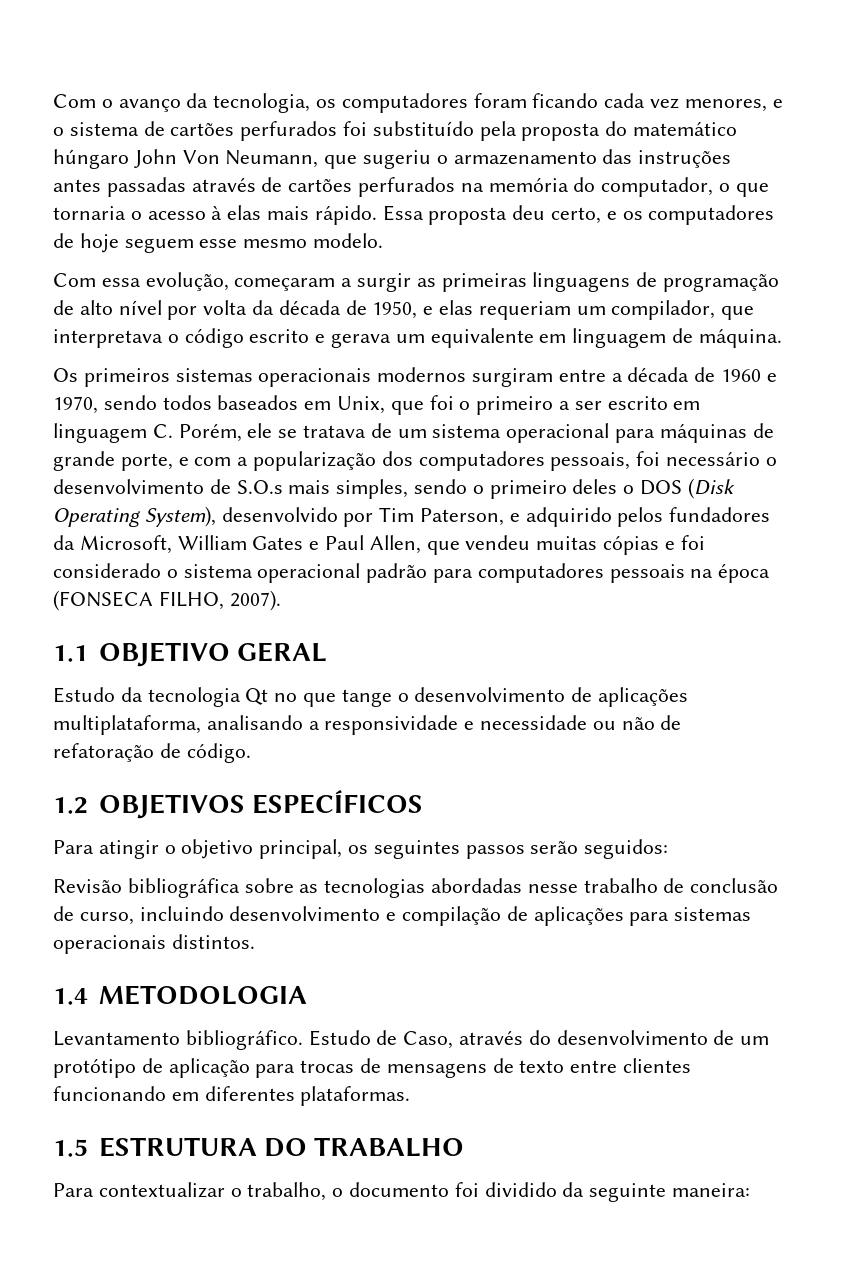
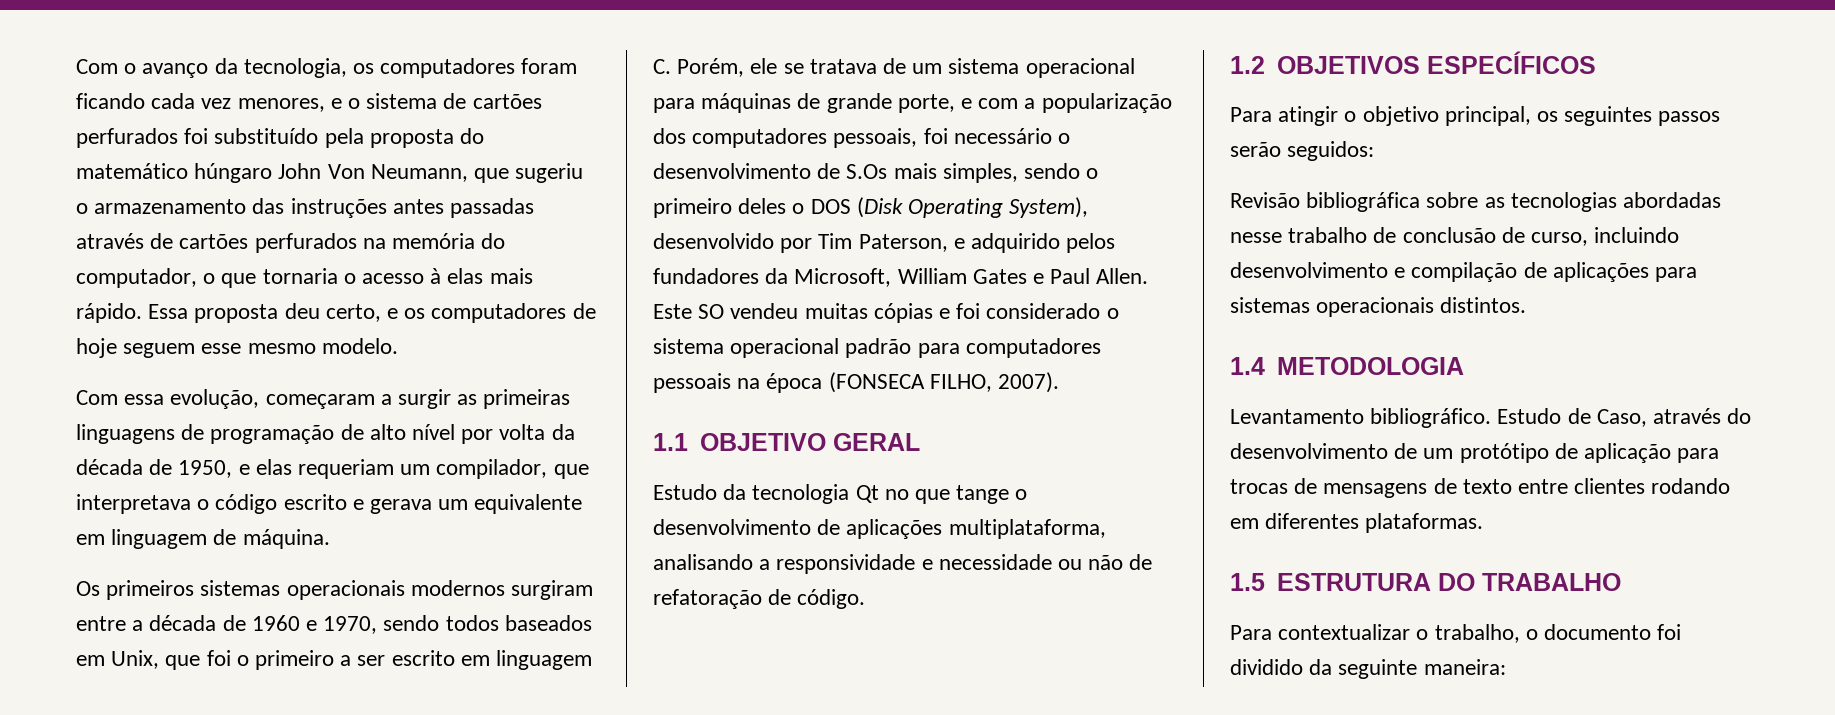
- Os primeiros sistemas operacionais modernos surgiram entre a década de 1960 e 1970, sendo todos baseados em Unix, que foi o primeiro a ser escrito em linguagem C. Porém, ele se tratava de um sistema operacional para máquinas de grande porte, e com a popularização dos computadores pessoais, foi necessário o desenvolvimento de S.O.s mais simples, sendo o primeiro deles o DOS (Disk Operating System), desenvolvido por Tim Paterson, e adquirido pelos fundadores da Microsoft, William Gates e Paul Allen, que vendeu muitas cópias e foi considerado o sistema operacional padrão para computadores pessoais na época (FONSECA FILHO, 2007).
+ Os primeiros sistemas operacionais modernos surgiram entre a década de 1960 e 1970, sendo todos baseados em Unix, que foi o primeiro a ser escrito em linguagem C. Porém, ele se tratava de um sistema operacional para máquinas de grande porte, e com a popularização dos computadores pessoais, foi necessário o desenvolvimento de S.Os mais simples, sendo o primeiro deles o DOS (Disk Operating System), desenvolvido por Tim Paterson, e adquirido pelos fundadores da Microsoft, William Gates e Paul Allen. Este SO vendeu muitas cópias e foi considerado o sistema operacional padrão para computadores pessoais na época (FONSECA FILHO, 2007).
- Estudo de Caso, através do desenvolvimento de um protótipo de aplicação para trocas de mensagens de texto entre clientes funcionando em diferentes plataformas.
+ Estudo de Caso, através do desenvolvimento de um protótipo de aplicação para trocas de mensagens de texto entre clientes rodando em diferentes plataformas.

